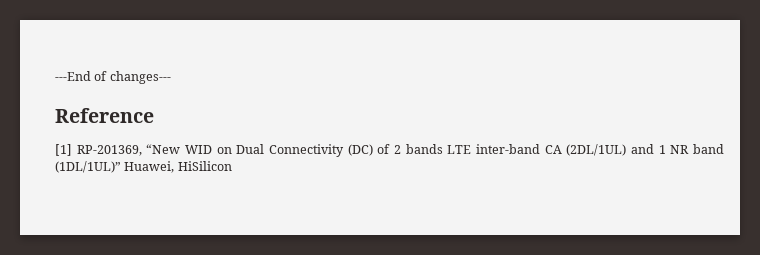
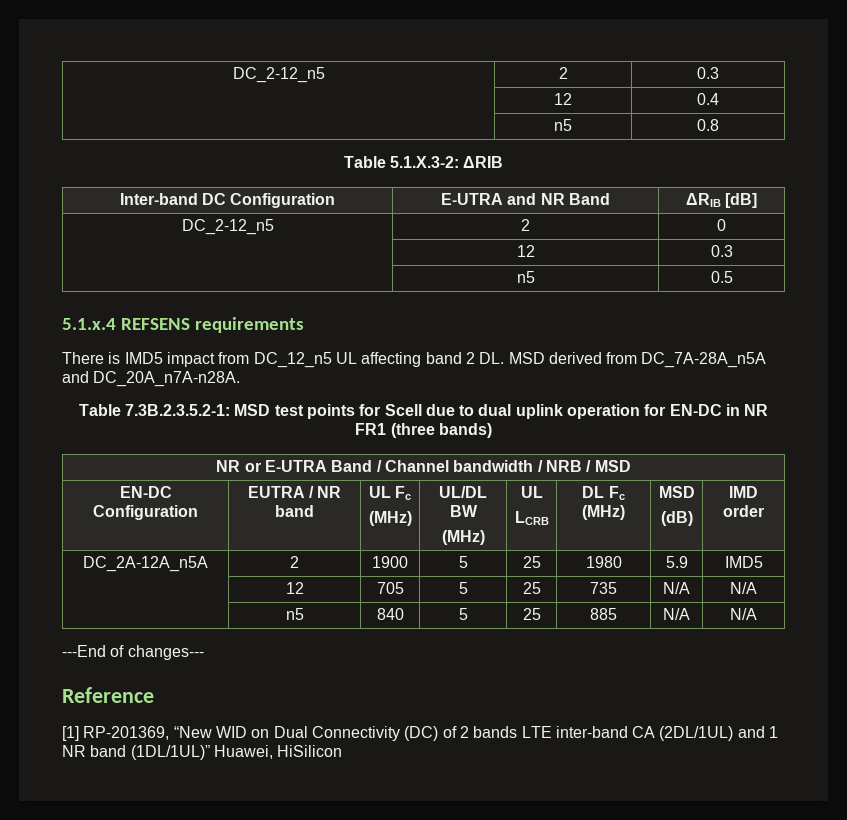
+ DC_2-12_n5 | 2 | 0.3
+ | 12 | 0.4
+ | n5 | 0.8
+ Table 5.1.X.3-2: ΔRIB
+ Inter-band DC Configuration | E-UTRA and NR Band | ΔRIB [dB]
+ DC_2-12_n5 | 2 | 0
+ | 12 | 0.3
+ | n5 | 0.5
+ 5.1.x.4 REFSENS requirements
+ There is IMD5 impact from DC_12_n5 UL affecting band 2 DL. MSD derived from DC_7A-28A_n5A and DC_20A_n7A-n28A.
+ Table 7.3B.2.3.5.2-1: MSD test points for Scell due to dual uplink operation for EN-DC in NR FR1 (three bands)
+ NR or E-UTRA Band / Channel bandwidth / NRB / MSD
+ EN-DC Configuration | EUTRA / NR band | UL Fc
+ (MHz) | UL/DL BW
+ (MHz) | UL
+ LCRB | DL Fc (MHz) | MSD
+ (dB) | IMD order
+ DC_2A-12A_n5A | 2 | 1900 | 5 | 25 | 1980 | 5.9 | IMD5
+ | 12 | 705 | 5 | 25 | 735 | N/A | N/A
+ | n5 | 840 | 5 | 25 | 885 | N/A | N/A

